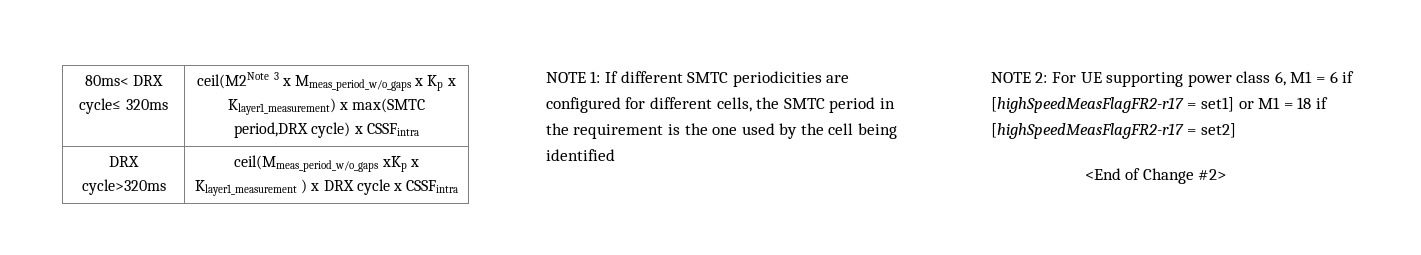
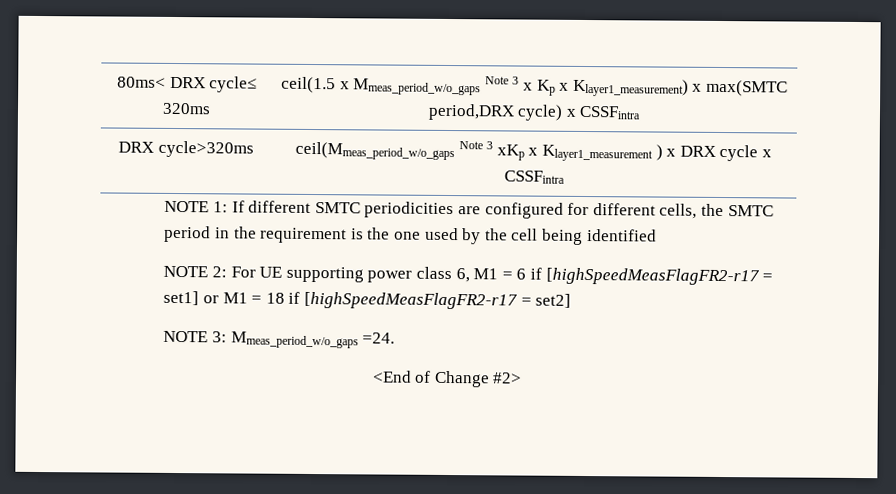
- 80ms< DRX cycle≤ 320ms | ceil(M2Note 3 x Mmeas_period_w/o_gaps x Kp x Klayer1_measurement) x max(SMTC period,DRX cycle) x CSSFintra
+ 80ms< DRX cycle≤ 320ms | ceil(1.5 x Mmeas_period_w/o_gaps Note 3 x Kp x Klayer1_measurement) x max(SMTC period,DRX cycle) x CSSFintra
- DRX cycle>320ms | ceil(Mmeas_period_w/o_gaps xKp x Klayer1_measurement ) x DRX cycle x CSSFintra
+ DRX cycle>320ms | ceil(Mmeas_period_w/o_gaps Note 3 xKp x Klayer1_measurement ) x DRX cycle x CSSFintra
+ NOTE 3: Mmeas_period_w/o_gaps =24.

